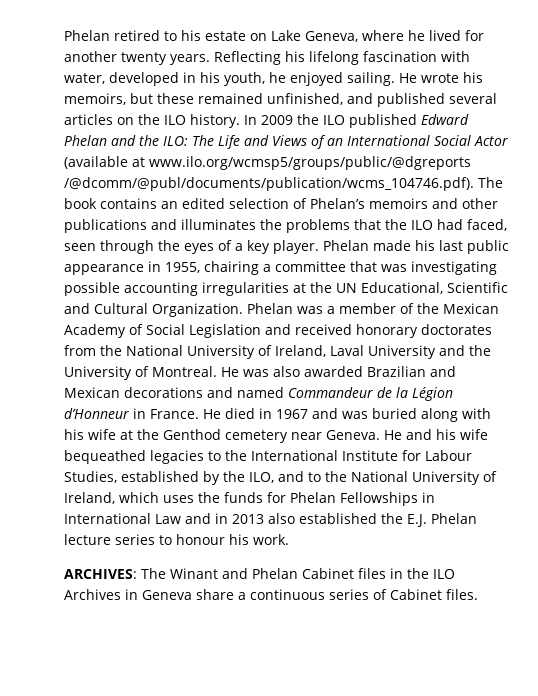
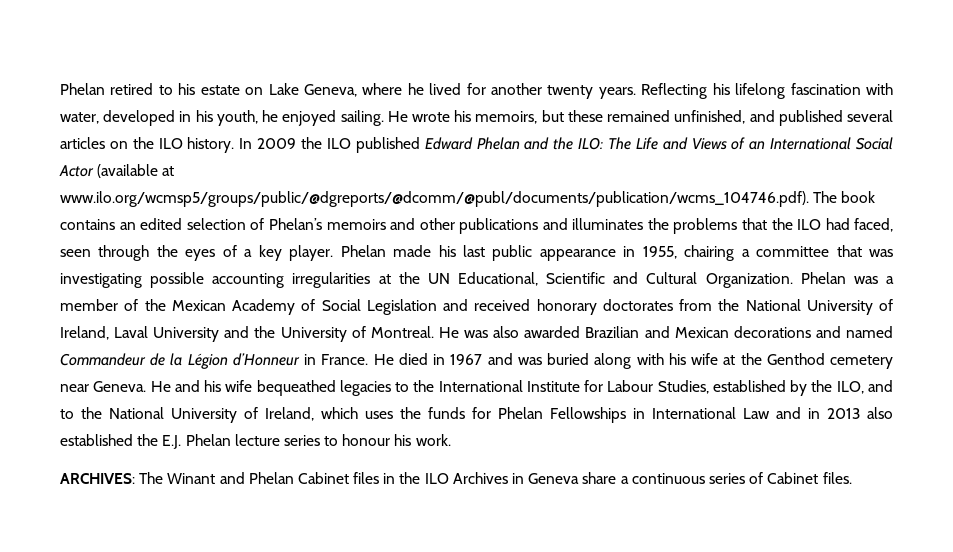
- In 2009 the ILO published Edward Phelan and the ILO: The Life and Views of an International Social Actor (available at www.ilo.org/wcmsp5/groups/public/@dgreports /@dcomm/@publ/documents/publication/wcms_104746.pdf). The book contains an edited selection of Phelan’s memoirs and other publications and illuminates the problems that the ILO had faced, seen through the eyes of a key player.
+ In 2009 the ILO published Edward Phelan and the ILO: The Life and Views of an International Social Actor (available at www.ilo.org/wcmsp5/groups/public/@dgreports/@dcomm/@publ/documents/publication/wcms_104746.pdf). The book contains an edited selection of Phelan’s memoirs and other publications and illuminates the problems that the ILO had faced, seen through the eyes of a key player.

